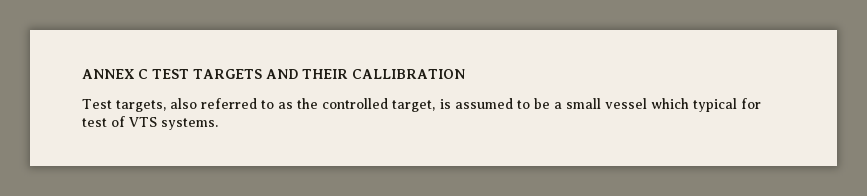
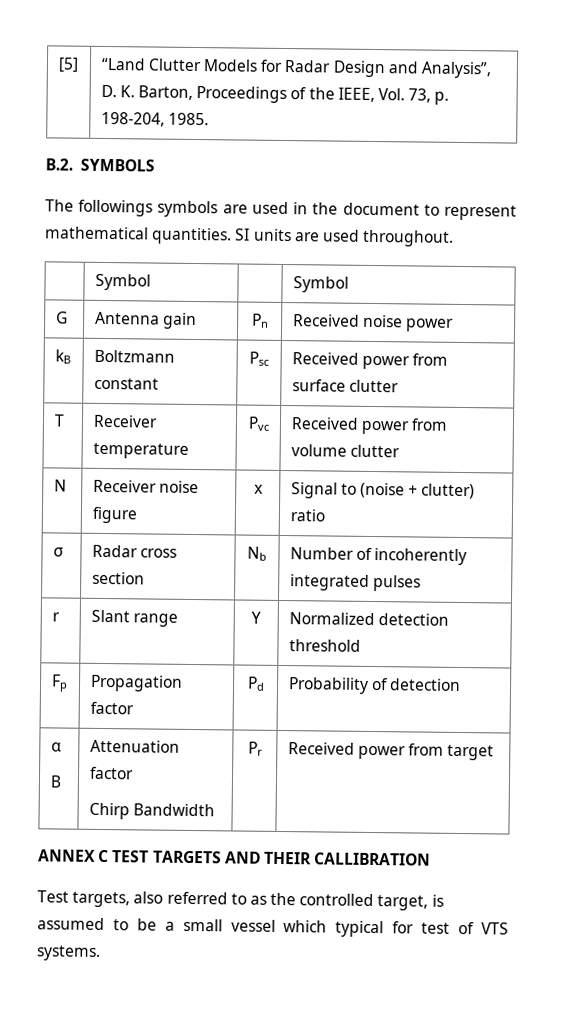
+ [5] | “Land Clutter Models for Radar Design and Analysis”, D. K. Barton, Proceedings of the IEEE, Vol. 73, p. 198-204, 1985.
+ B.2. SYMBOLS
+ The followings symbols are used in the document to represent mathematical quantities. SI units are used throughout.
+ | Symbol | | Symbol
+ G | Antenna gain | Pn | Received noise power
+ kB | Boltzmann constant | Psc | Received power from surface clutter
+ T | Receiver temperature | Pvc | Received power from volume clutter
+ N | Receiver noise figure | x | Signal to (noise + clutter) ratio
+ σ | Radar cross section | Nb | Number of incoherently integrated pulses
+ r | Slant range | Y | Normalized detection threshold
+ Fp | Propagation factor | Pd | Probability of detection
+ α
+ B | Attenuation factor
+ Chirp Bandwidth | Pr | Received power from target

